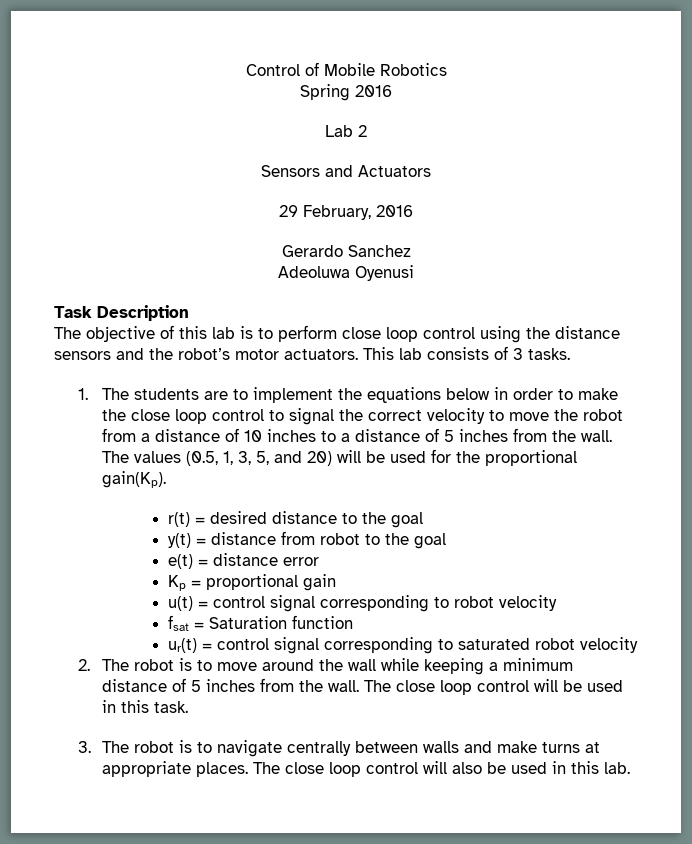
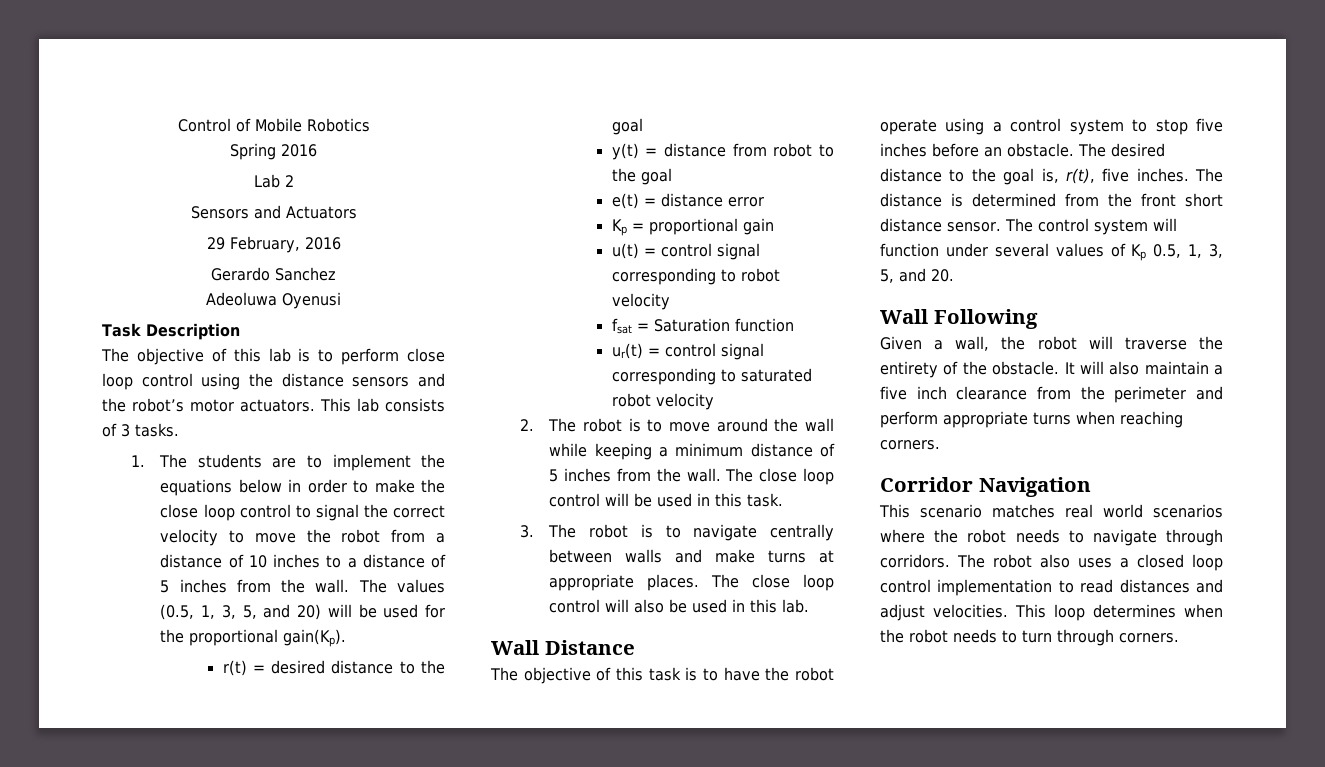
+ Wall Distance
+ The objective of this task is to have the robot operate using a control system to stop five inches before an obstacle. The desired distance to the goal is, r(t), five inches. The distance is determined from the front short distance sensor. The control system will function under several values of Kp 0.5, 1, 3, 5, and 20.
+ Wall Following
+ Given a wall, the robot will traverse the entirety of the obstacle. It will also maintain a five inch clearance from the perimeter and perform appropriate turns when reaching corners.
+ Corridor Navigation
+ This scenario matches real world scenarios where the robot needs to navigate through corridors. The robot also uses a closed loop control implementation to read distances and adjust velocities. This loop determines when the robot needs to turn through corners.

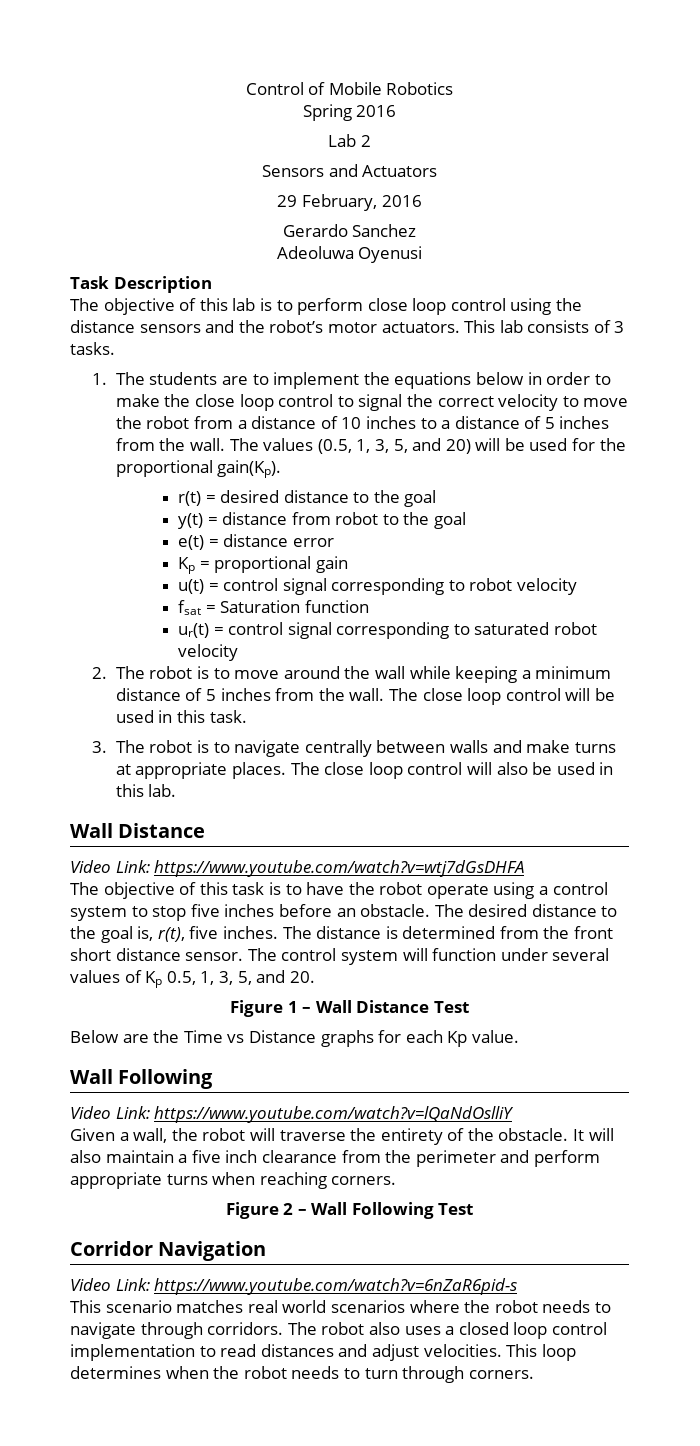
+ Video Link: https://www.youtube.com/watch?v=wtj7dGsDHFA
+ Figure 1 – Wall Distance Test
+ Below are the Time vs Distance graphs for each Kp value.
  Wall Following
+ Video Link: https://www.youtube.com/watch?v=lQaNdOslliY
+ Figure 2 – Wall Following Test
+ Video Link: https://www.youtube.com/watch?v=6nZaR6pid-s

